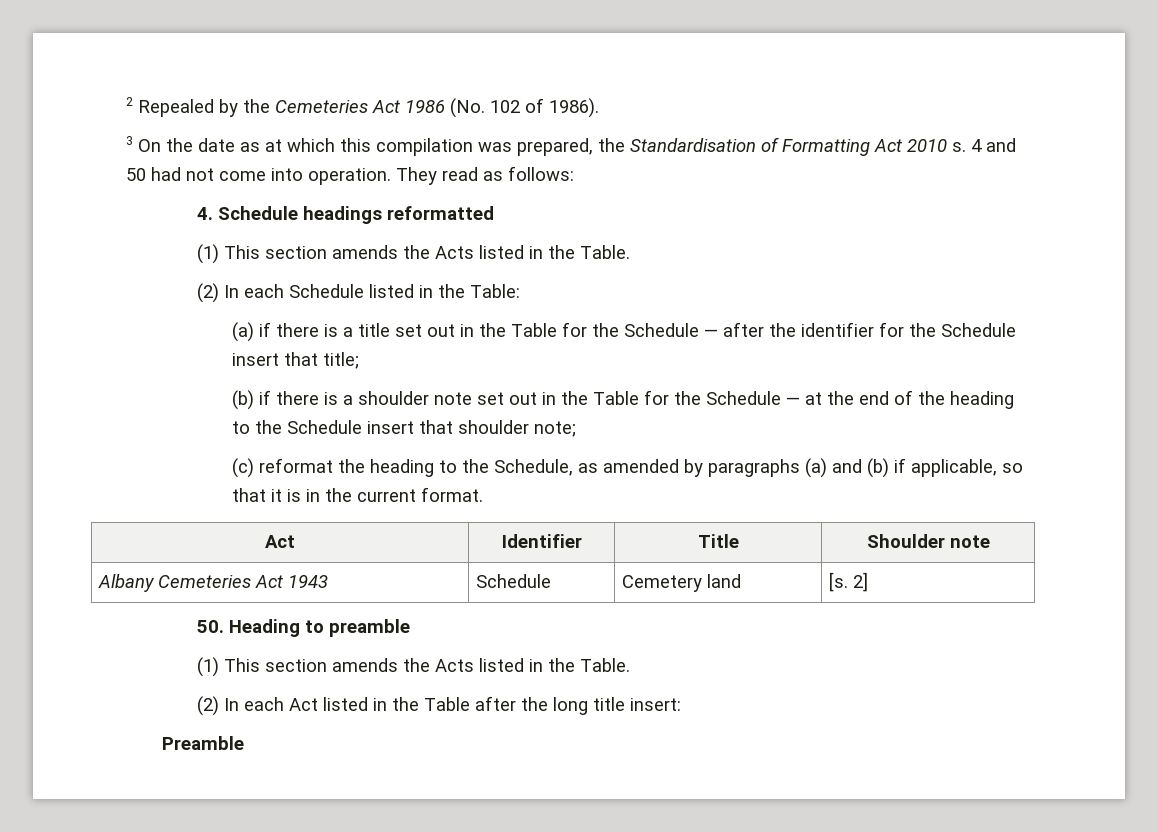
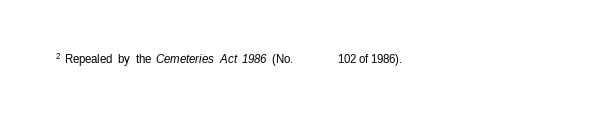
- 3 On the date as at which this compilation was prepared, the Standardisation of Formatting Act 2010 s. 4 and 50 had not come into operation. They read as follows:
- 4. Schedule headings reformatted
- (1) This section amends the Acts listed in the Table.
- (2) In each Schedule listed in the Table:
- (a) if there is a title set out in the Table for the Schedule — after the identifier for the Schedule insert that title;
- (b) if there is a shoulder note set out in the Table for the Schedule — at the end of the heading to the Schedule insert that shoulder note;
- (c) reformat the heading to the Schedule, as amended by paragraphs (a) and (b) if applicable, so that it is in the current format.
- Act | Identifier | Title | Shoulder note
- Albany Cemeteries Act 1943 | Schedule | Cemetery land | [s. 2]
- 50. Heading to preamble
- (1) This section amends the Acts listed in the Table.
- (2) In each Act listed in the Table after the long title insert:
- Preamble

